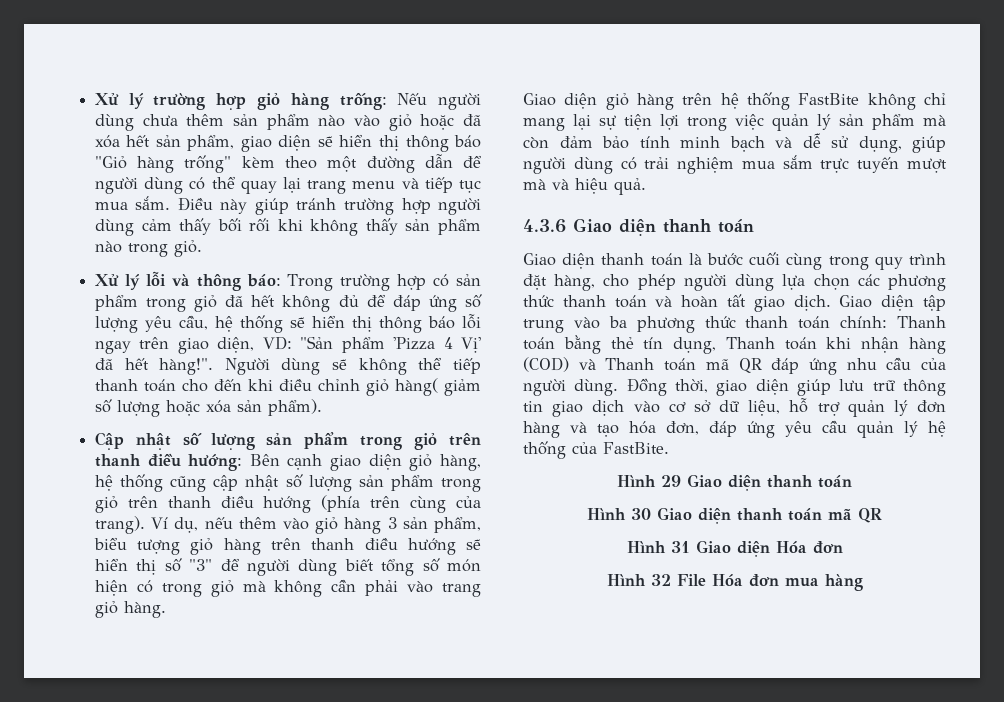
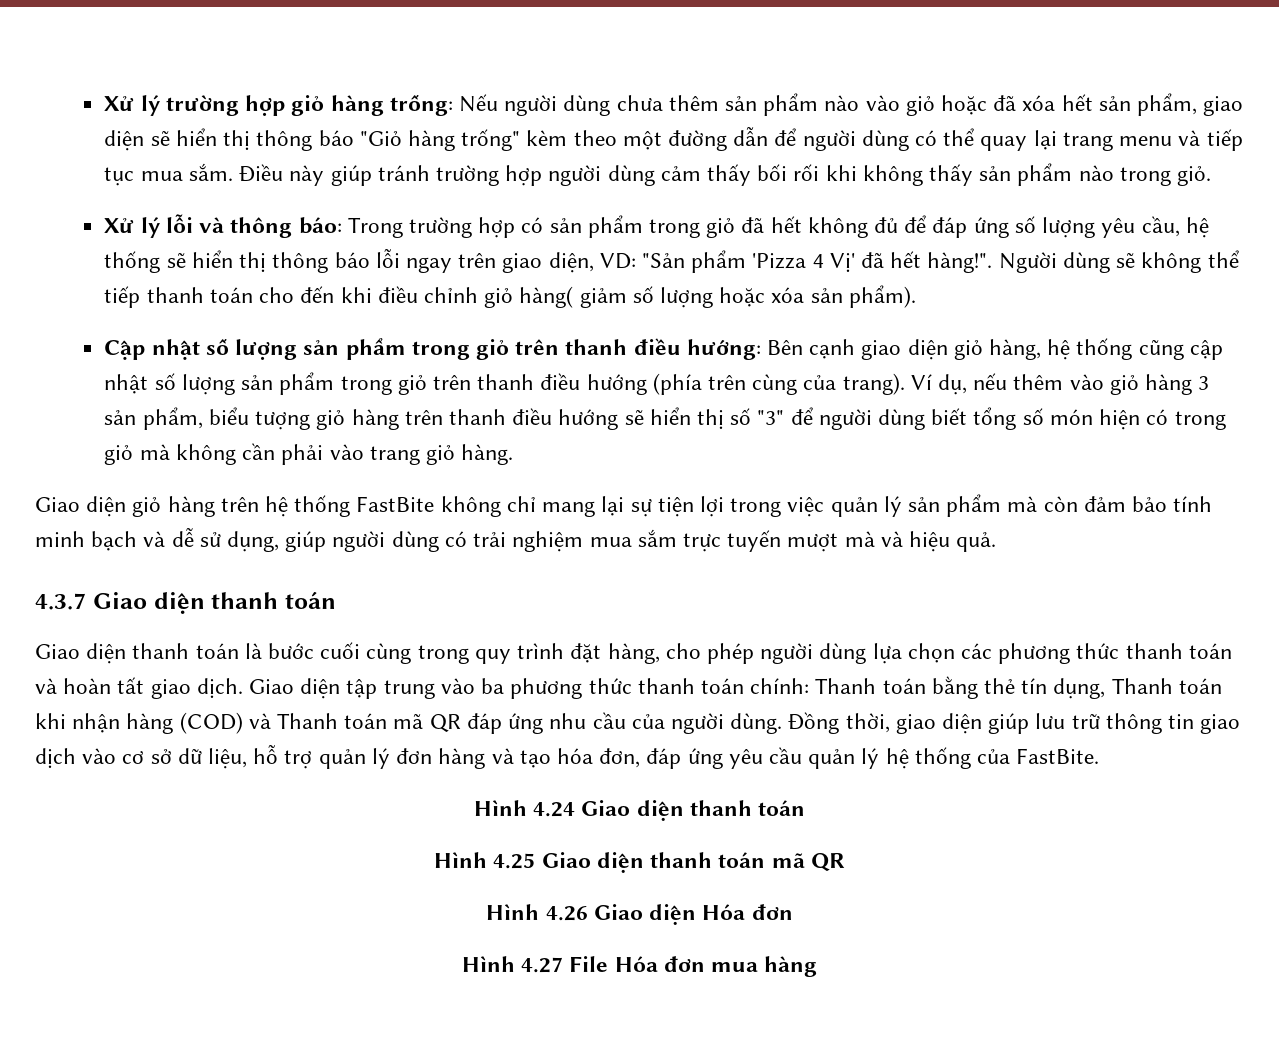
- 4.3.6 Giao diện thanh toán
+ 4.3.7 Giao diện thanh toán
- Hình 29 Giao diện thanh toán
+ Hình 4.24 Giao diện thanh toán
- Hình 30 Giao diện thanh toán mã QR
+ Hình 4.25 Giao diện thanh toán mã QR
- Hình 31 Giao diện Hóa đơn
+ Hình 4.26 Giao diện Hóa đơn
- Hình 32 File Hóa đơn mua hàng
+ Hình 4.27 File Hóa đơn mua hàng

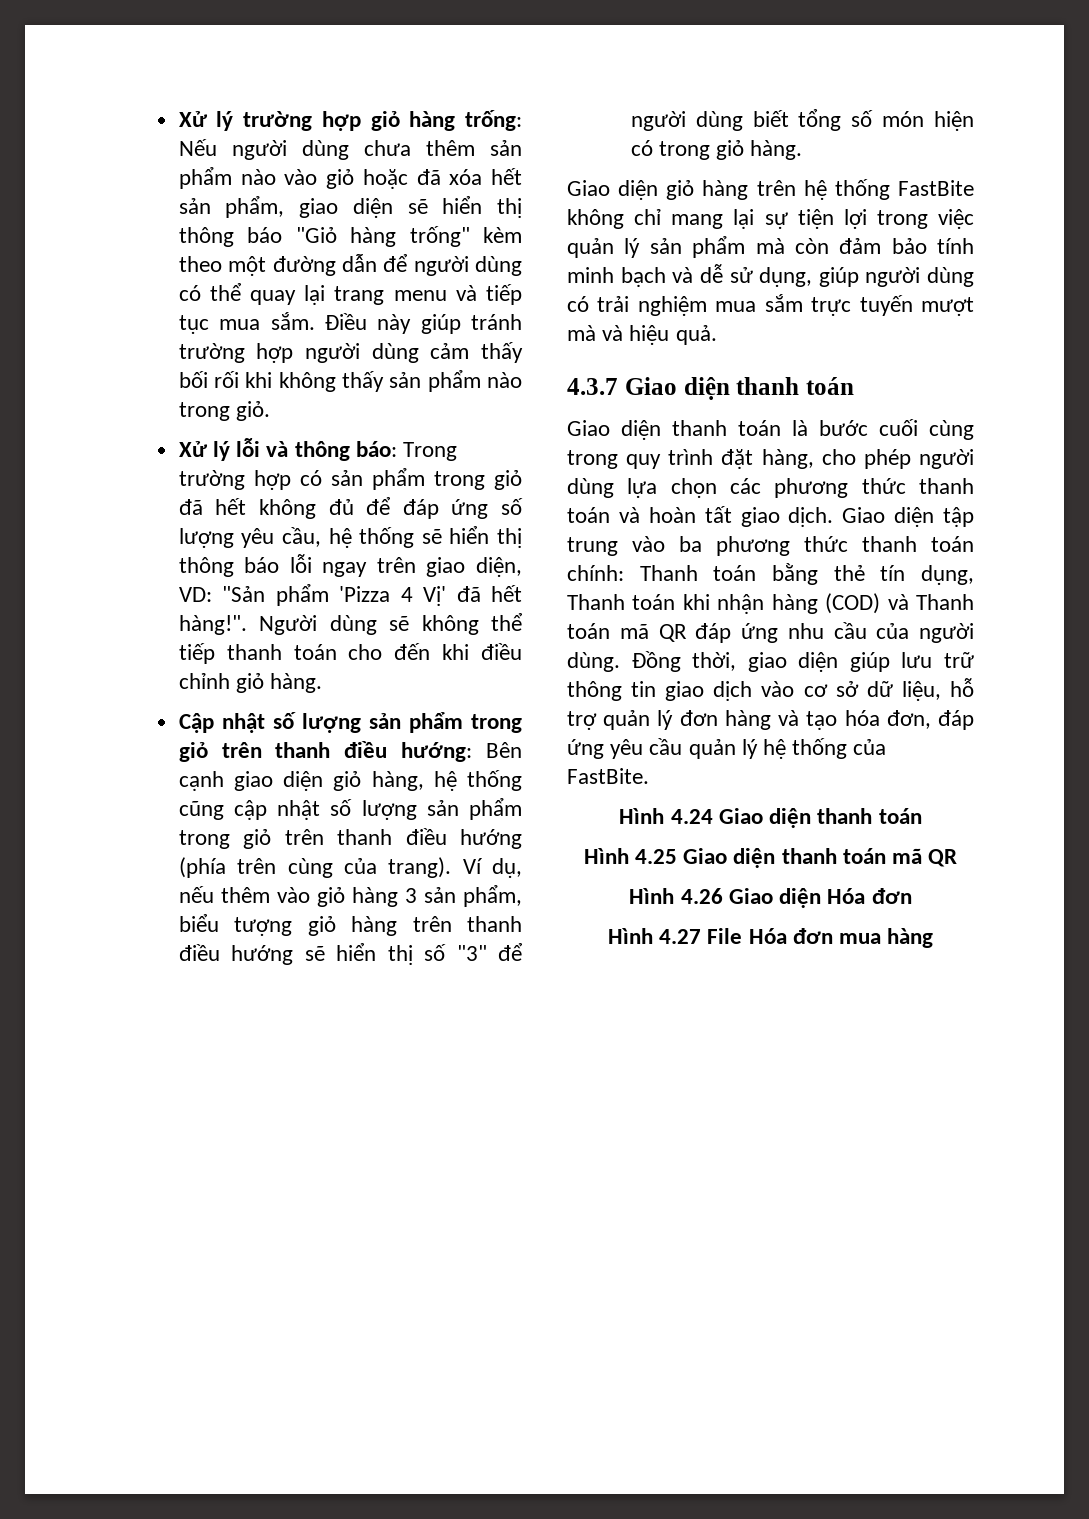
- Người dùng sẽ không thể tiếp thanh toán cho đến khi điều chỉnh giỏ hàng( giảm số lượng hoặc xóa sản phẩm).
+ Người dùng sẽ không thể tiếp thanh toán cho đến khi điều chỉnh giỏ hàng.
- Ví dụ, nếu thêm vào giỏ hàng 3 sản phẩm, biểu tượng giỏ hàng trên thanh điều hướng sẽ hiển thị số "3" để người dùng biết tổng số món hiện có trong giỏ mà không cần phải vào trang giỏ hàng.
+ Ví dụ, nếu thêm vào giỏ hàng 3 sản phẩm, biểu tượng giỏ hàng trên thanh điều hướng sẽ hiển thị số "3" để người dùng biết tổng số món hiện có trong giỏ hàng.

